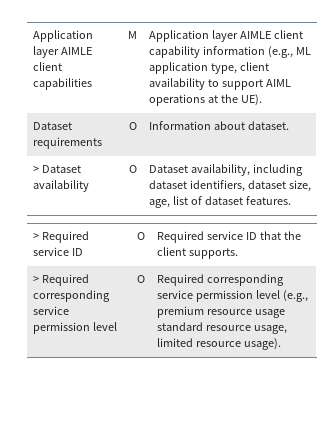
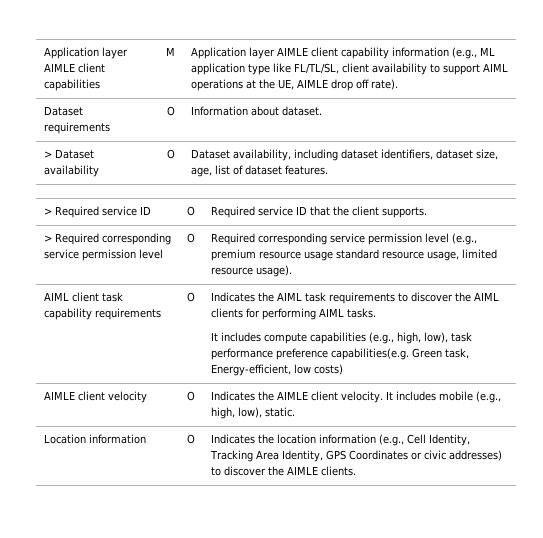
- Application layer AIMLE client capabilities | M | Application layer AIMLE client capability information (e.g., ML application type, client availability to support AIML operations at the UE).
+ Application layer AIMLE client capabilities | M | Application layer AIMLE client capability information (e.g., ML application type like FL/TL/SL, client availability to support AIML operations at the UE, AIMLE drop off rate).
+ AIML client task capability requirements | O | Indicates the AIML task requirements to discover the AIML clients for performing AIML tasks.
+ It includes compute capabilities (e.g., high, low), task performance preference capabilities(e.g. Green task, Energy-efficient, low costs)
+ AIMLE client velocity | O | Indicates the AIMLE client velocity. It includes mobile (e.g., high, low), static.
+ Location information | O | Indicates the location information (e.g., Cell Identity, Tracking Area Identity, GPS Coordinates or civic addresses) to discover the AIMLE clients.

